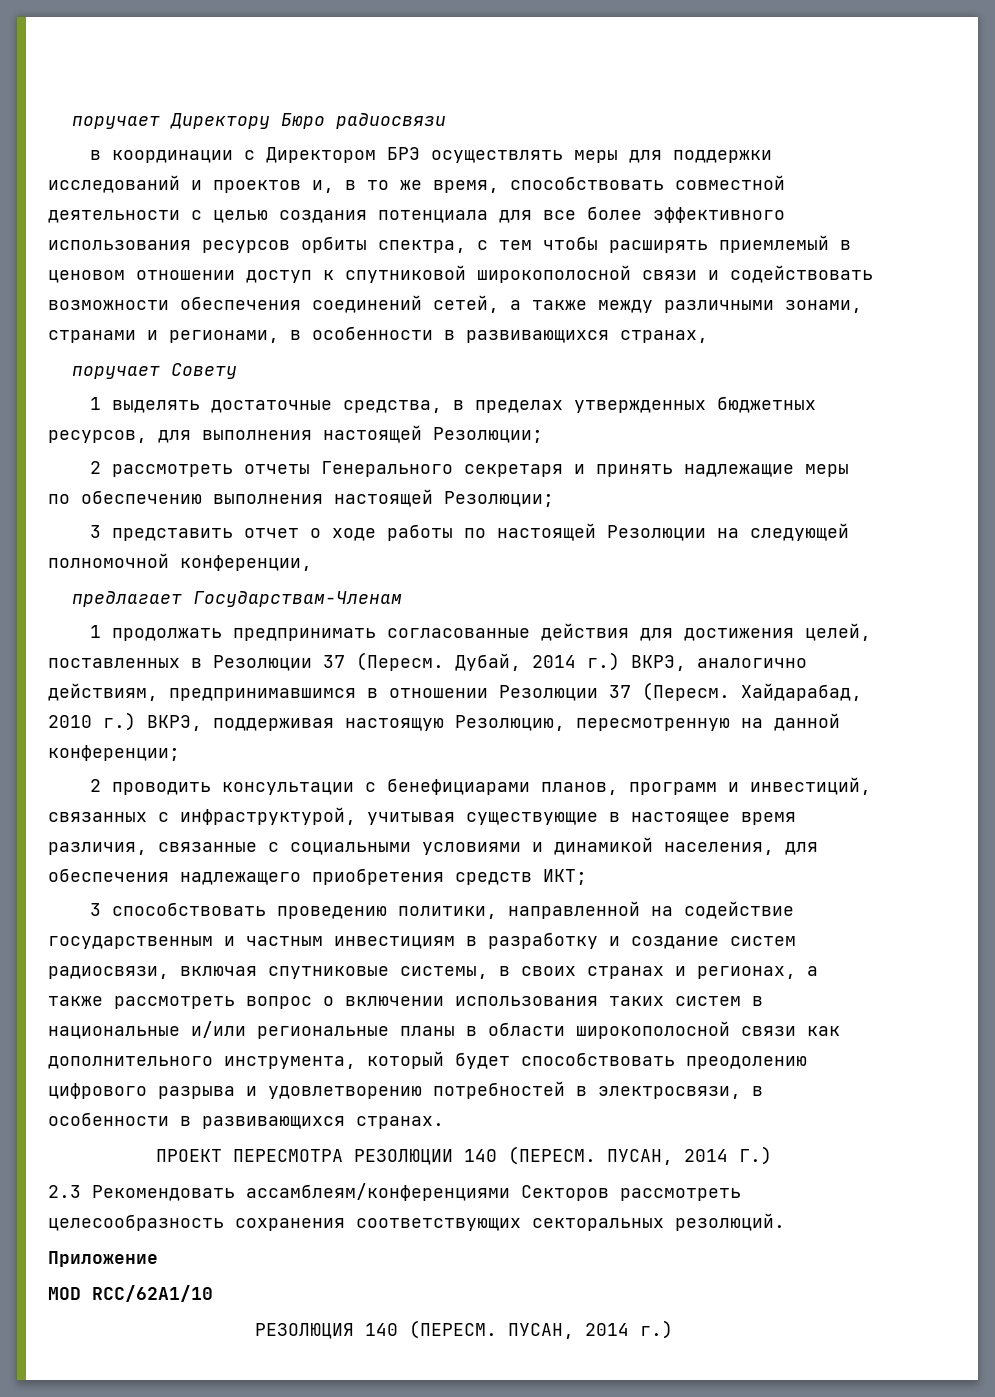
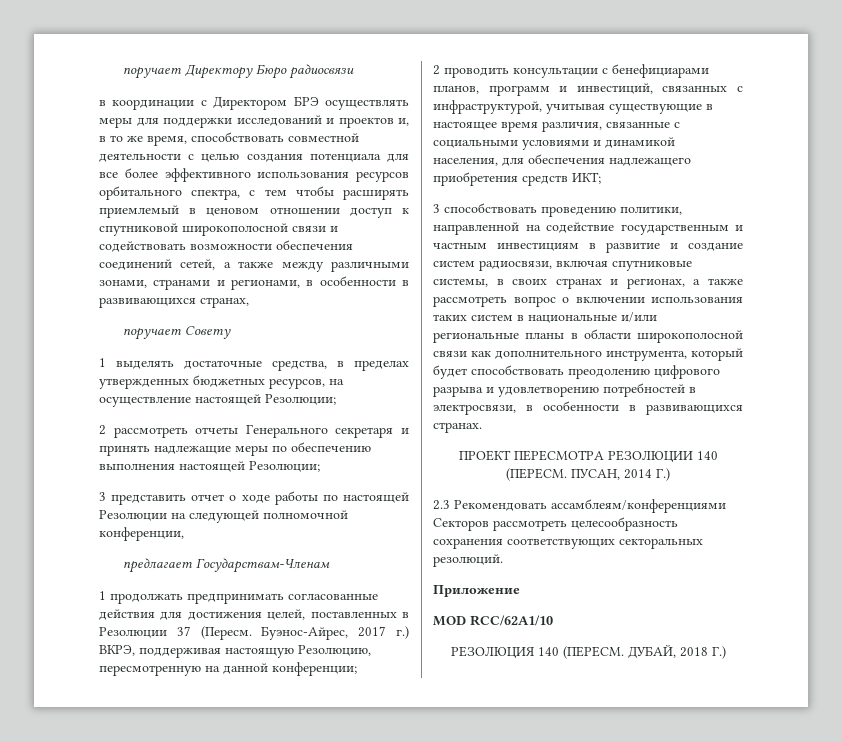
- в координации с Директором БРЭ осуществлять меры для поддержки исследований и проектов и, в то же время, способствовать совместной деятельности с целью создания потенциала для все более эффективного использования ресурсов орбиты спектра, с тем чтобы расширять приемлемый в ценовом отношении доступ к спутниковой широкополосной связи и содействовать возможности обеспечения соединений сетей, а также между различными зонами, странами и регионами, в особенности в развивающихся странах,
+ в координации с Директором БРЭ осуществлять меры для поддержки исследований и проектов и, в то же время, способствовать совместной деятельности с целью создания потенциала для все более эффективного использования ресурсов орбитального спектра, с тем чтобы расширять приемлемый в ценовом отношении доступ к спутниковой широкополосной связи и содействовать возможности обеспечения соединений сетей, а также между различными зонами, странами и регионами, в особенности в развивающихся странах,
- 1 выделять достаточные средства, в пределах утвержденных бюджетных ресурсов, для выполнения настоящей Резолюции;
+ 1 выделять достаточные средства, в пределах утвержденных бюджетных ресурсов, на осуществление настоящей Резолюции;
- Дубай, 2014 г.) ВКРЭ, аналогично действиям, предпринимавшимся в отношении Резолюции 37 (Пересм. Хайдарабад, 2010 г.) ВКРЭ, поддерживая настоящую Резолюцию, пересмотренную на данной конференции;
+ Буэнос-Айрес, 2017 г.) ВКРЭ, поддерживая настоящую Резолюцию, пересмотренную на данной конференции;
- 3 способствовать проведению политики, направленной на содействие государственным и частным инвестициям в разработку и создание систем радиосвязи, включая спутниковые системы, в своих странах и регионах, а также рассмотреть вопрос о включении использования таких систем в национальные и/или региональные планы в области широкополосной связи как дополнительного инструмента, который будет способствовать преодолению цифрового разрыва и удовлетворению потребностей в электросвязи, в особенности в развивающихся странах.
+ 3 способствовать проведению политики, направленной на содействие государственным и частным инвестициям в развитие и создание систем радиосвязи, включая спутниковые системы, в своих странах и регионах, а также рассмотреть вопрос о включении использования таких систем в национальные и/или региональные планы в области широкополосной связи как дополнительного инструмента, который будет способствовать преодолению цифрового разрыва и удовлетворению потребностей в электросвязи, в особенности в развивающихся странах.
- ПУСАН, 2014 г.)
+ ДУБАЙ, 2018 Г.)

